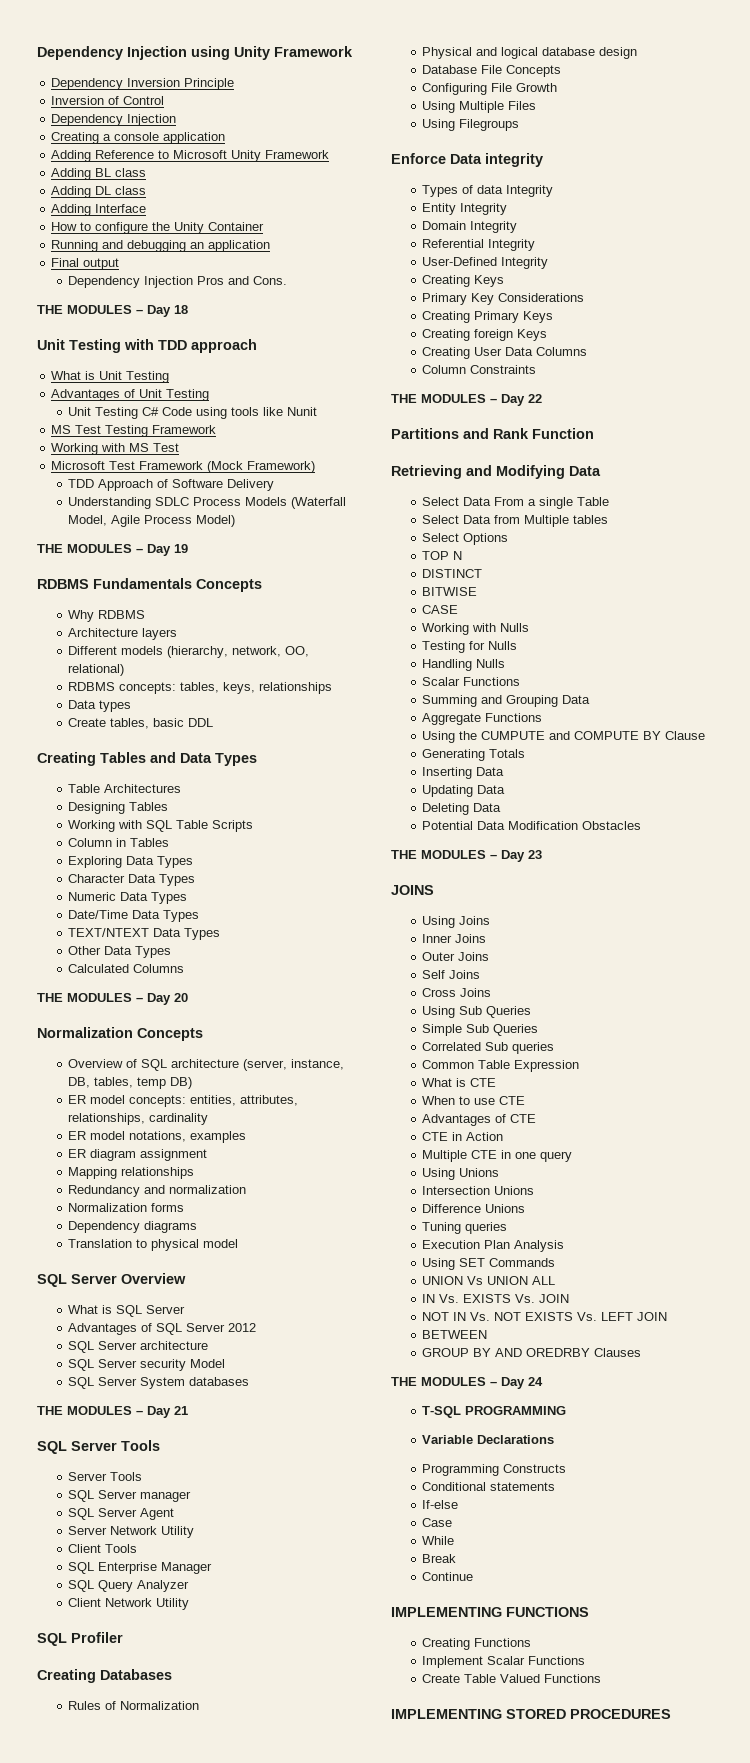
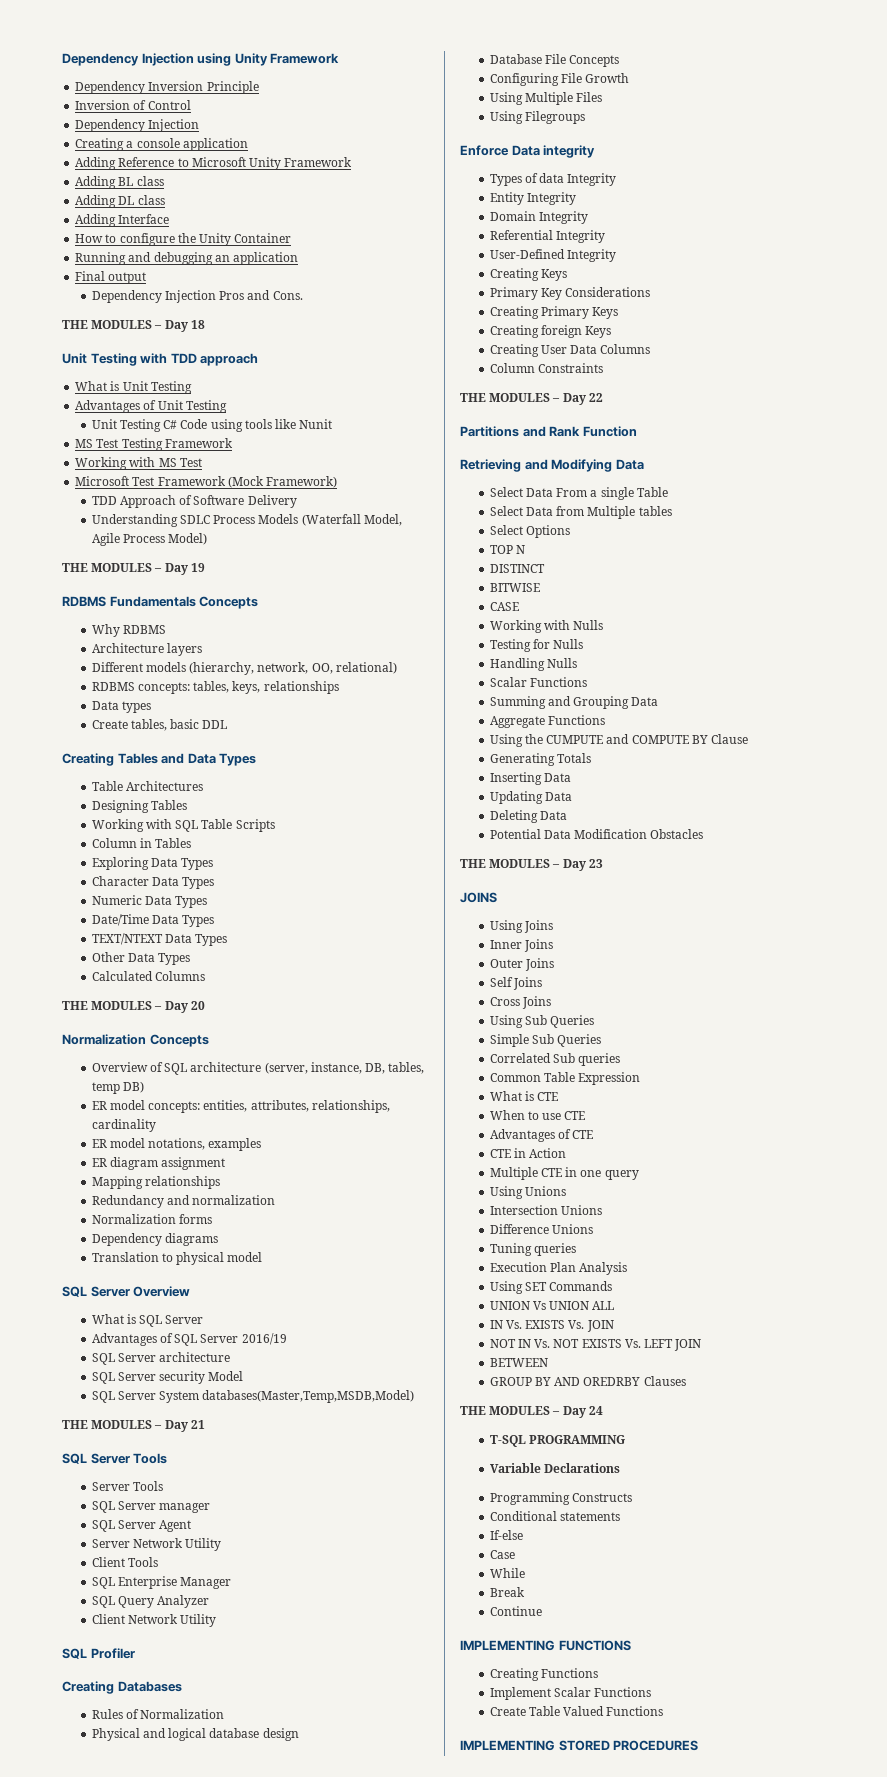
- Advantages of SQL Server 2012
+ Advantages of SQL Server 2016/19
- SQL Server System databases
+ SQL Server System databases(Master,Temp,MSDB,Model)

